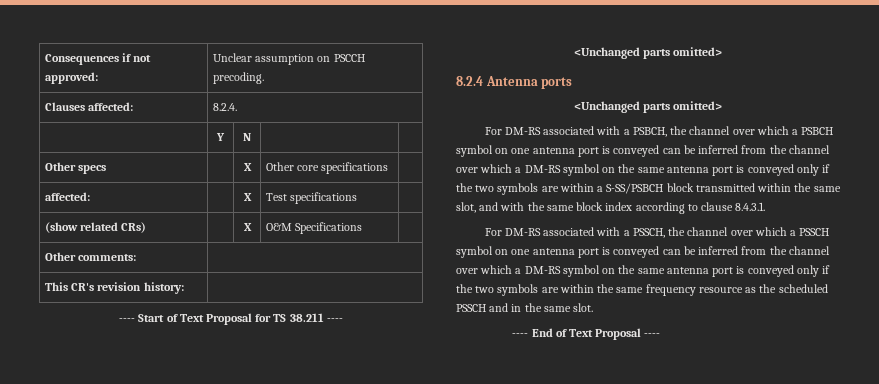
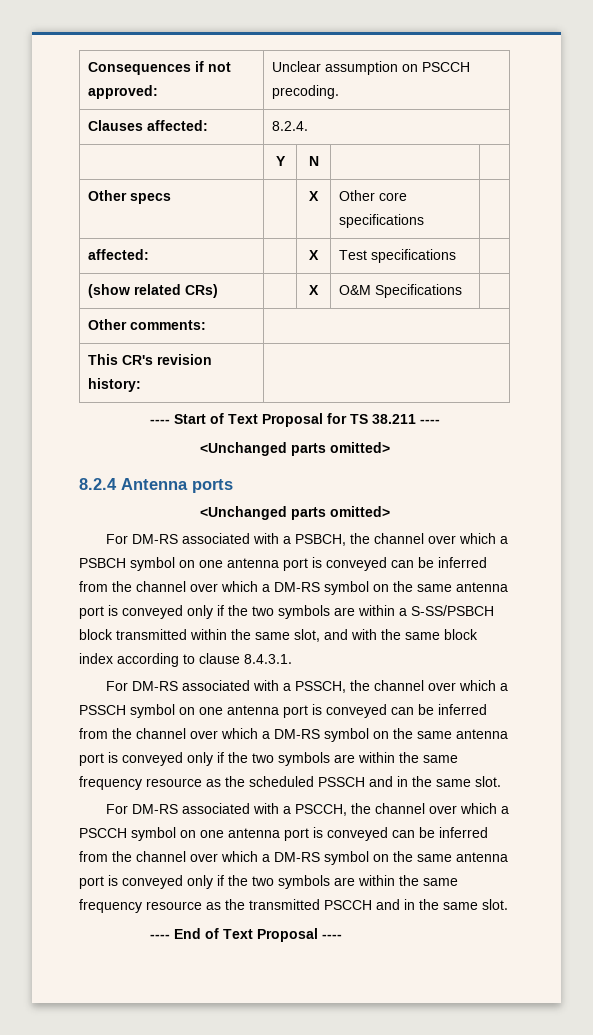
+ For DM-RS associated with a PSCCH, the channel over which a PSCCH symbol on one antenna port is conveyed can be inferred from the channel over which a DM-RS symbol on the same antenna port is conveyed only if the two symbols are within the same frequency resource as the transmitted PSCCH and in the same slot.

